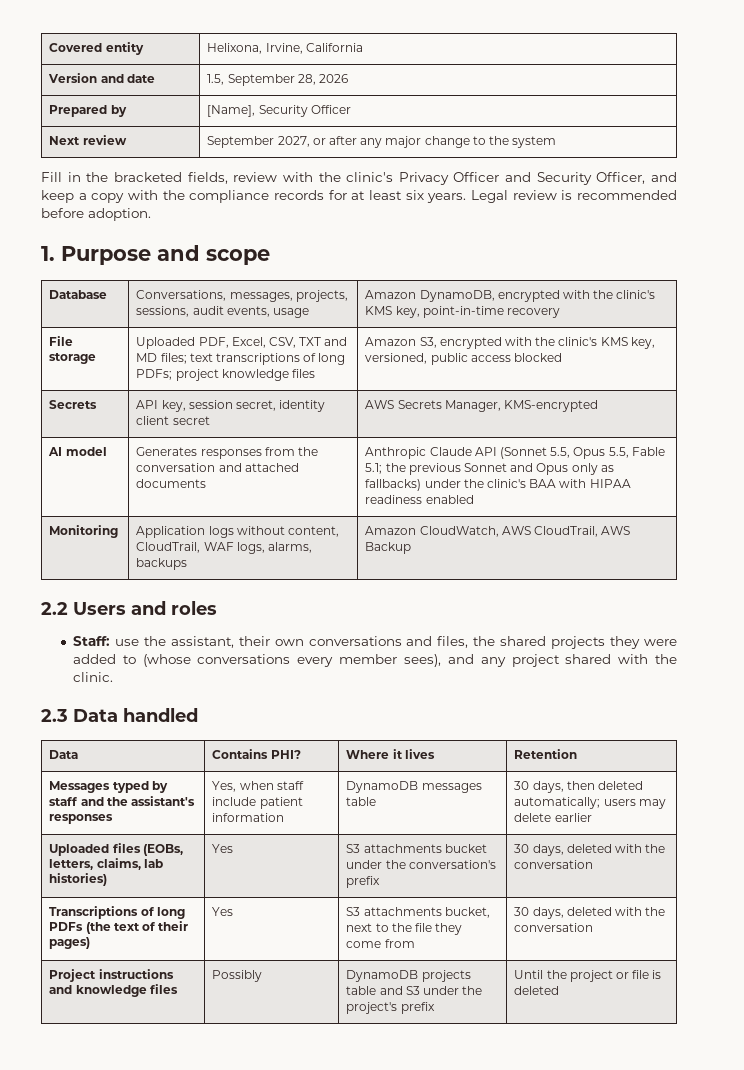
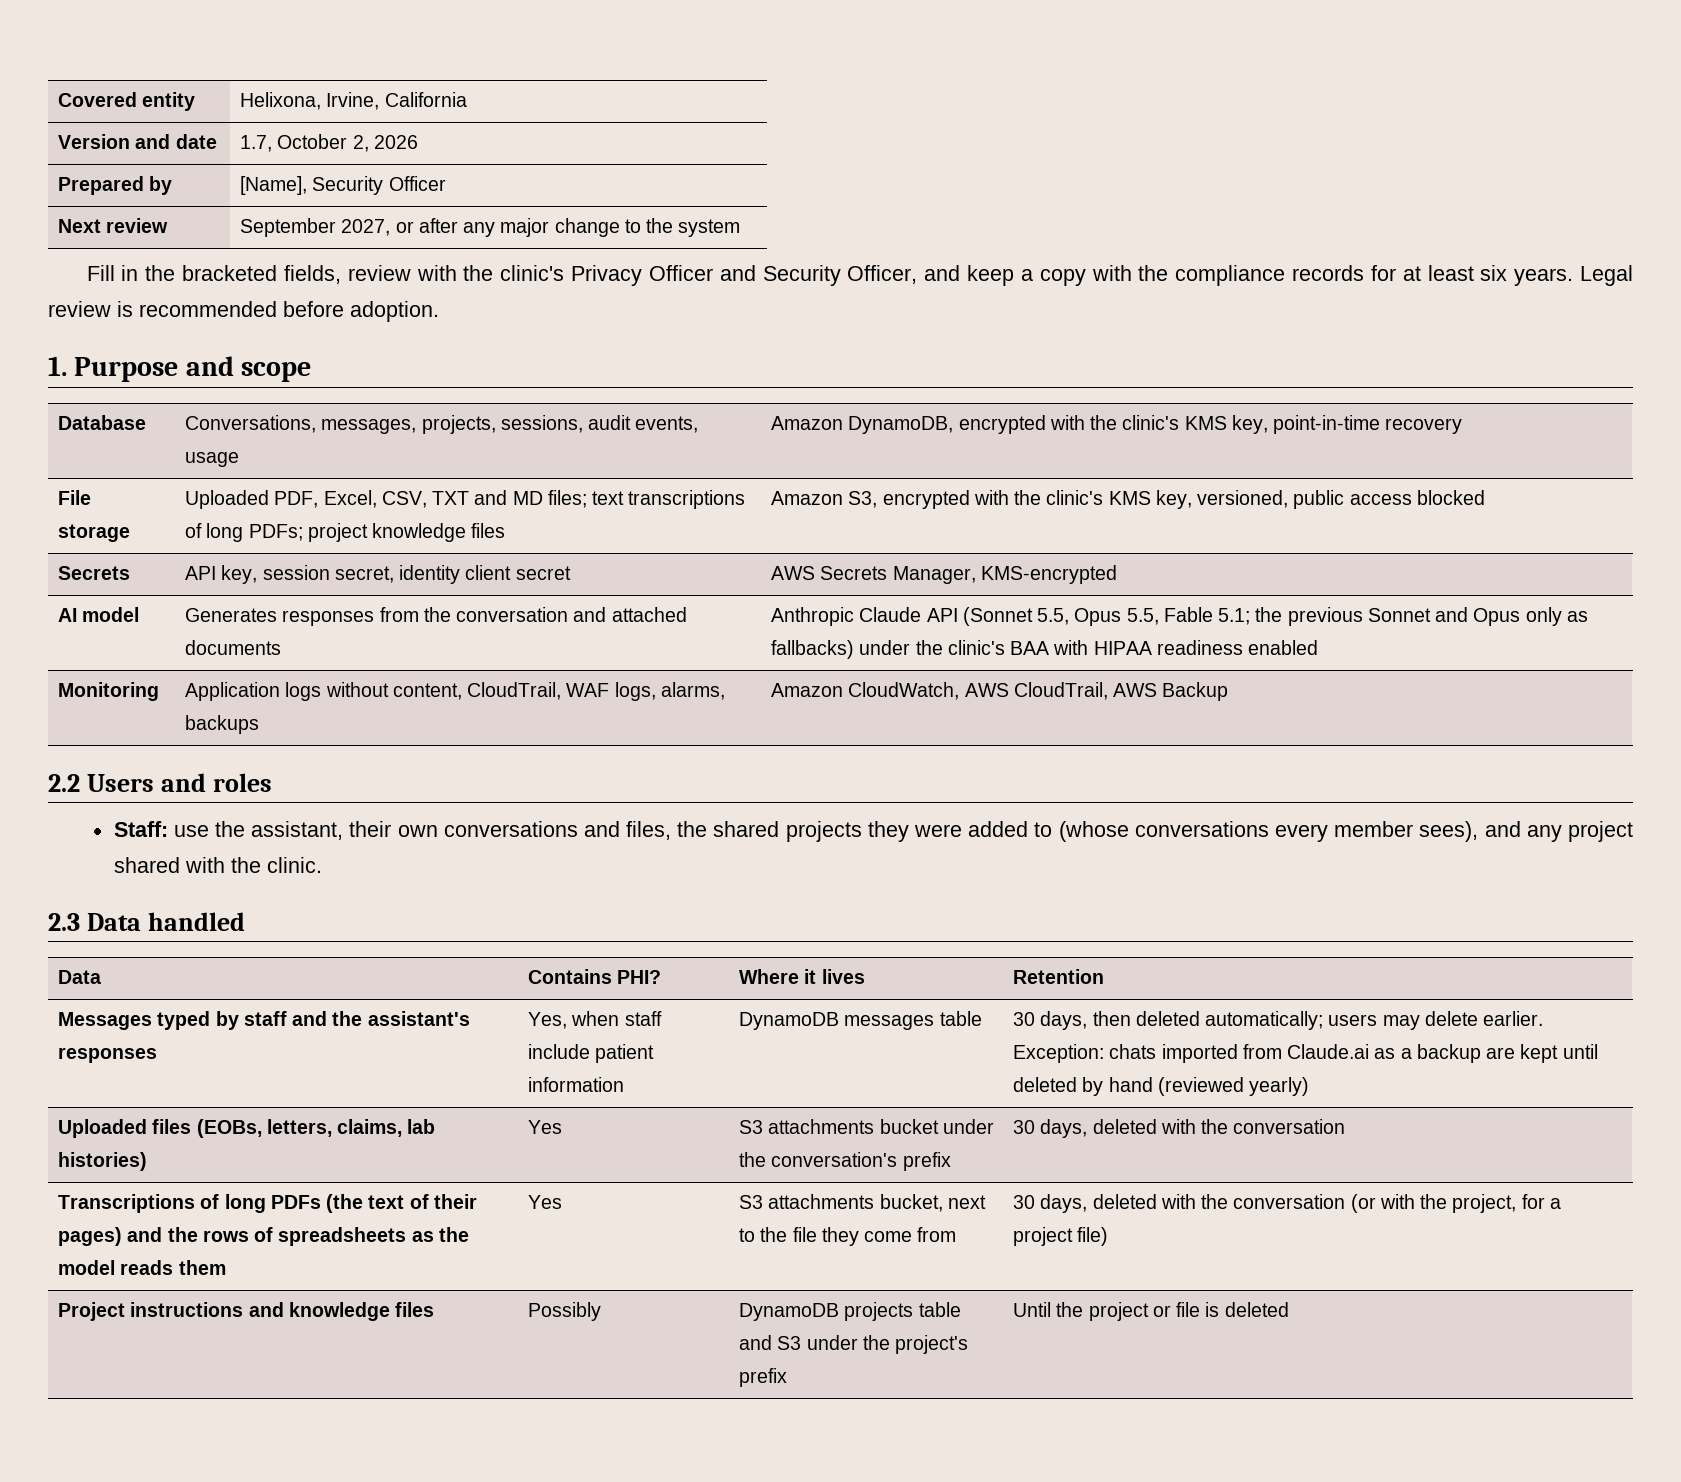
- Version and date | 1.5, September 28, 2026
+ Version and date | 1.7, October 2, 2026
- 30 days, then deleted automatically; users may delete earlier
+ 30 days, then deleted automatically; users may delete earlier. Exception: chats imported from Claude.ai as a backup are kept until deleted by hand (reviewed yearly)
- Transcriptions of long PDFs (the text of their pages)
+ Transcriptions of long PDFs (the text of their pages) and the rows of spreadsheets as the model reads them
- S3 attachments bucket, next to the file they come from | 30 days, deleted with the conversation
+ S3 attachments bucket, next to the file they come from | 30 days, deleted with the conversation (or with the project, for a project file)

